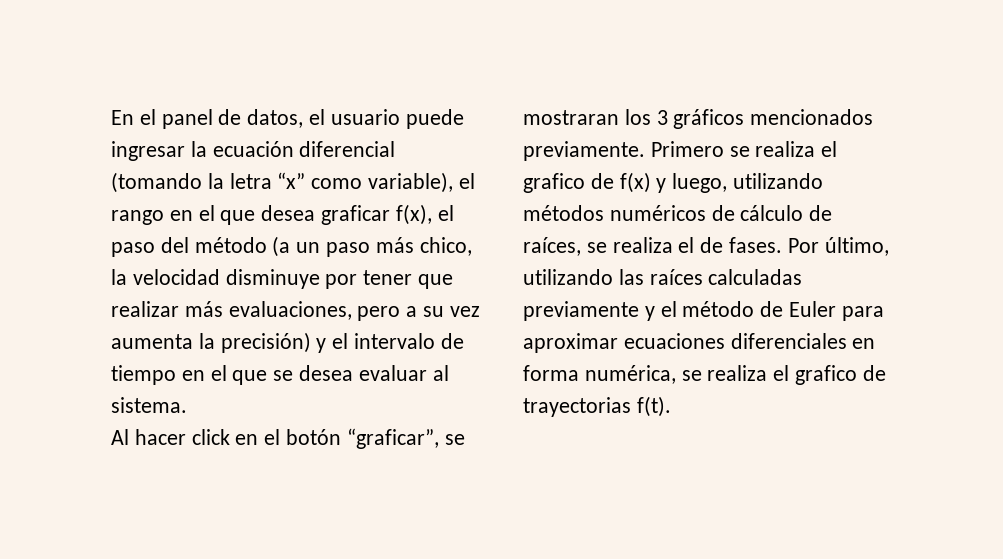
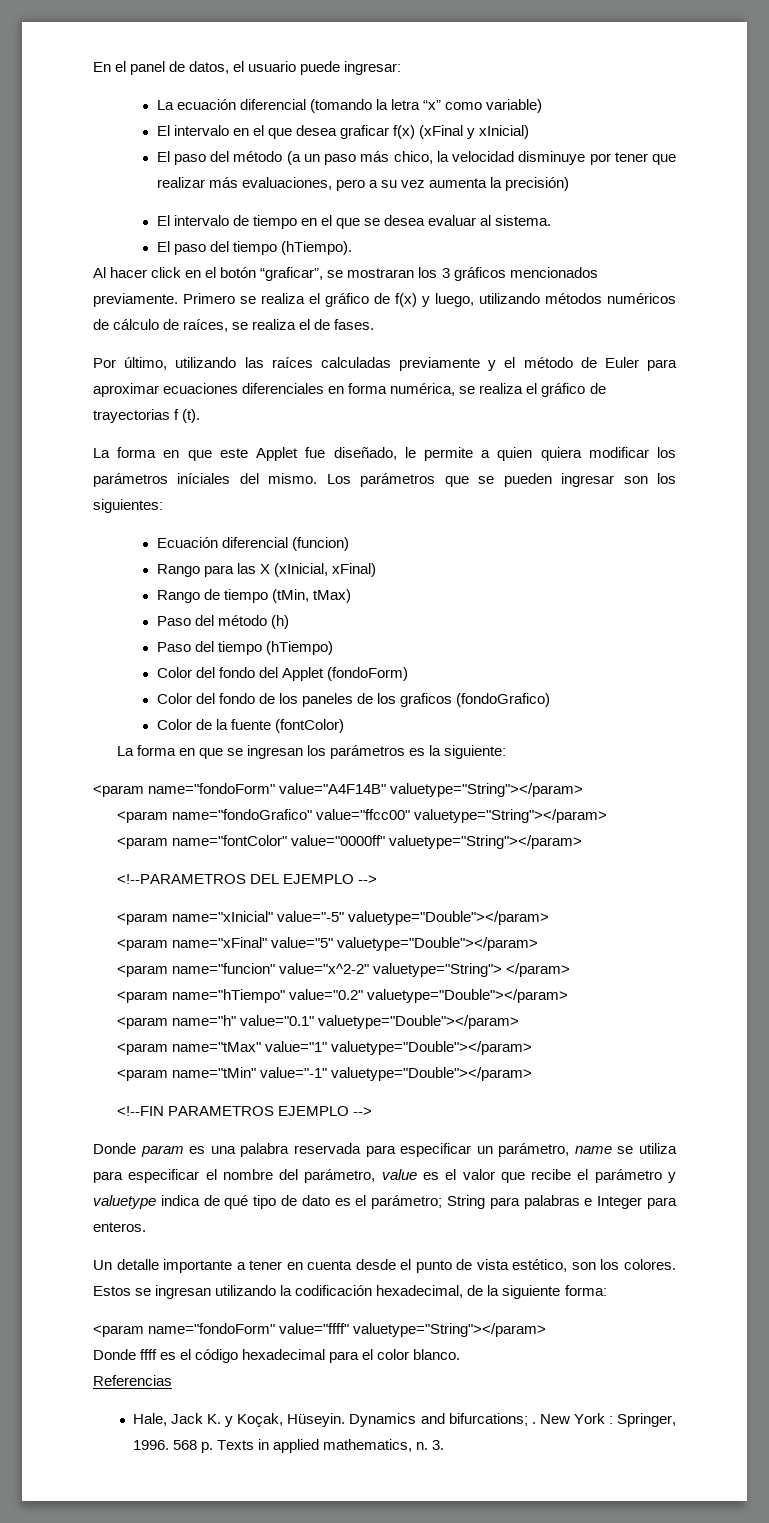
- En el panel de datos, el usuario puede ingresar la ecuación diferencial (tomando la letra “x” como variable), el rango en el que desea graficar f(x), el paso del método (a un paso más chico, la velocidad disminuye por tener que realizar más evaluaciones, pero a su vez aumenta la precisión) y el intervalo de tiempo en el que se desea evaluar al sistema.
+ En el panel de datos, el usuario puede ingresar:
+ La ecuación diferencial (tomando la letra “x” como variable)
+ El intervalo en el que desea graficar f(x) (xFinal y xInicial)
+ El paso del método (a un paso más chico, la velocidad disminuye por tener que realizar más evaluaciones, pero a su vez aumenta la precisión)
+ El intervalo de tiempo en el que se desea evaluar al sistema.
+ El paso del tiempo (hTiempo).
- Primero se realiza el grafico de f(x) y luego, utilizando métodos numéricos de cálculo de raíces, se realiza el de fases. Por último, utilizando las raíces calculadas previamente y el método de Euler para aproximar ecuaciones diferenciales en forma numérica, se realiza el grafico de trayectorias f(t).
+ Primero se realiza el gráfico de f(x) y luego, utilizando métodos numéricos de cálculo de raíces, se realiza el de fases.
+ Por último, utilizando las raíces calculadas previamente y el método de Euler para aproximar ecuaciones diferenciales en forma numérica, se realiza el gráfico de trayectorias f (t).
+ La forma en que este Applet fue diseñado, le permite a quien quiera modificar los parámetros iníciales del mismo. Los parámetros que se pueden ingresar son los siguientes:
+ Ecuación diferencial (funcion)
+ Rango para las X (xInicial, xFinal)
+ Rango de tiempo (tMin, tMax)
+ Paso del método (h)
+ Paso del tiempo (hTiempo)
+ Color del fondo del Applet (fondoForm)
+ Color del fondo de los paneles de los graficos (fondoGrafico)
+ Color de la fuente (fontColor)
+ La forma en que se ingresan los parámetros es la siguiente:
+ <param name="fondoForm" value="A4F14B" valuetype="String"></param>
+ <param name="fondoGrafico" value="ffcc00" valuetype="String"></param>
+ <param name="fontColor" value="0000ff" valuetype="String"></param>
+ <!--PARAMETROS DEL EJEMPLO -->
+ <param name="xInicial" value="-5" valuetype="Double"></param>
+ <param name="xFinal" value="5" valuetype="Double"></param>
+ <param name="funcion" value="x^2-2" valuetype="String"> </param>
+ <param name="hTiempo" value="0.2" valuetype="Double"></param>
+ <param name="h" value="0.1" valuetype="Double"></param>
+ <param name="tMax" value="1" valuetype="Double"></param>
+ <param name="tMin" value="-1" valuetype="Double"></param>
+ <!--FIN PARAMETROS EJEMPLO -->
+ Donde param es una palabra reservada para especificar un parámetro, name se utiliza para especificar el nombre del parámetro, value es el valor que recibe el parámetro y valuetype indica de qué tipo de dato es el parámetro; String para palabras e Integer para enteros.
+ Un detalle importante a tener en cuenta desde el punto de vista estético, son los colores. Estos se ingresan utilizando la codificación hexadecimal, de la siguiente forma:
+ <param name="fondoForm" value="ffff" valuetype="String"></param>
+ Donde ffff es el código hexadecimal para el color blanco.
+ Referencias
+ Hale, Jack K. y Koçak, Hüseyin. Dynamics and bifurcations; . New York : Springer, 1996. 568 p. Texts in applied mathematics, n. 3.

